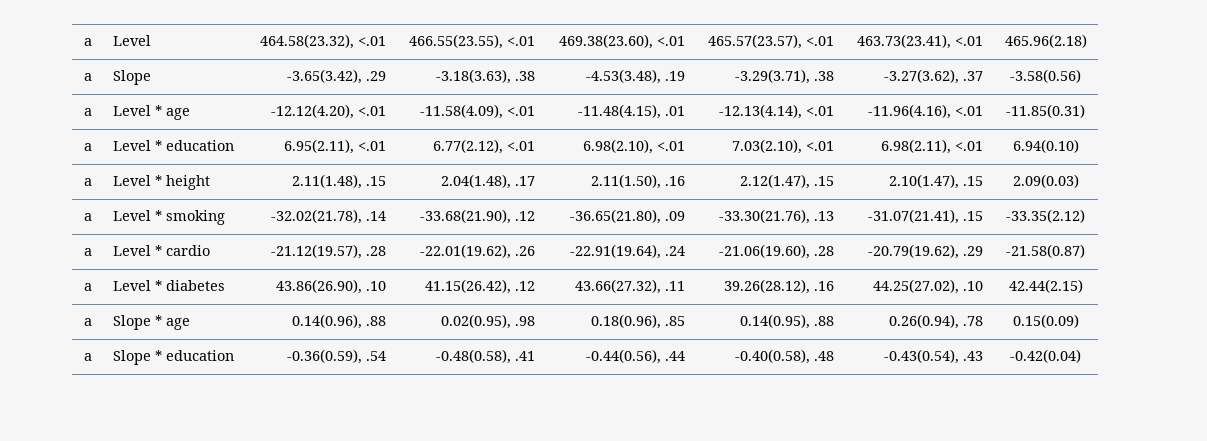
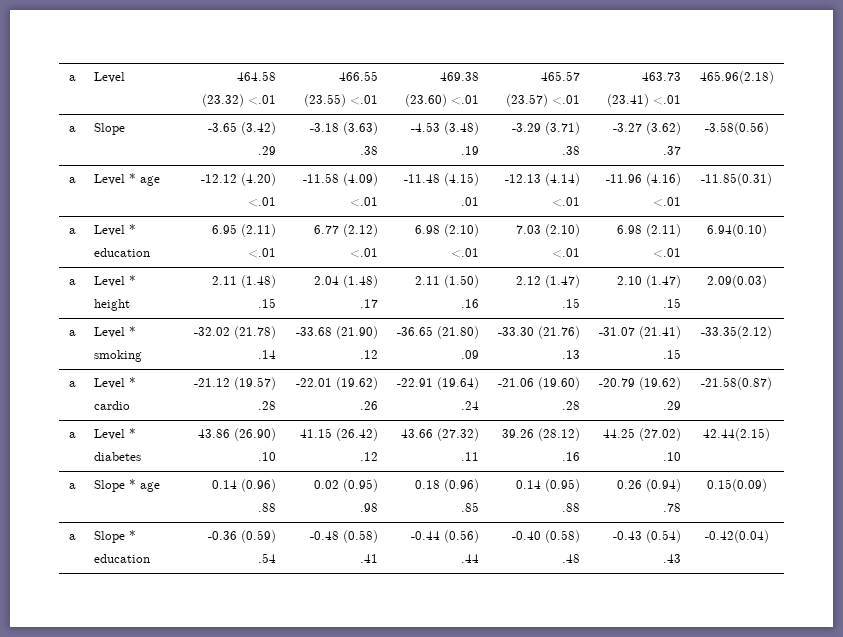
- a | Level | 464.58(23.32), <.01 | 466.55(23.55), <.01 | 469.38(23.60), <.01 | 465.57(23.57), <.01 | 463.73(23.41), <.01 | 465.96(2.18)
+ a | Level | 464.58 (23.32) <.01 | 466.55 (23.55) <.01 | 469.38 (23.60) <.01 | 465.57 (23.57) <.01 | 463.73 (23.41) <.01 | 465.96(2.18)
- a | Slope | -3.65(3.42), .29 | -3.18(3.63), .38 | -4.53(3.48), .19 | -3.29(3.71), .38 | -3.27(3.62), .37 | -3.58(0.56)
+ a | Slope | -3.65 (3.42) .29 | -3.18 (3.63) .38 | -4.53 (3.48) .19 | -3.29 (3.71) .38 | -3.27 (3.62) .37 | -3.58(0.56)
- a | Level * age | -12.12(4.20), <.01 | -11.58(4.09), <.01 | -11.48(4.15), .01 | -12.13(4.14), <.01 | -11.96(4.16), <.01 | -11.85(0.31)
+ a | Level * age | -12.12 (4.20) <.01 | -11.58 (4.09) <.01 | -11.48 (4.15) .01 | -12.13 (4.14) <.01 | -11.96 (4.16) <.01 | -11.85(0.31)
- a | Level * education | 6.95(2.11), <.01 | 6.77(2.12), <.01 | 6.98(2.10), <.01 | 7.03(2.10), <.01 | 6.98(2.11), <.01 | 6.94(0.10)
+ a | Level * education | 6.95 (2.11) <.01 | 6.77 (2.12) <.01 | 6.98 (2.10) <.01 | 7.03 (2.10) <.01 | 6.98 (2.11) <.01 | 6.94(0.10)
- a | Level * height | 2.11(1.48), .15 | 2.04(1.48), .17 | 2.11(1.50), .16 | 2.12(1.47), .15 | 2.10(1.47), .15 | 2.09(0.03)
+ a | Level * height | 2.11 (1.48) .15 | 2.04 (1.48) .17 | 2.11 (1.50) .16 | 2.12 (1.47) .15 | 2.10 (1.47) .15 | 2.09(0.03)
- a | Level * smoking | -32.02(21.78), .14 | -33.68(21.90), .12 | -36.65(21.80), .09 | -33.30(21.76), .13 | -31.07(21.41), .15 | -33.35(2.12)
+ a | Level * smoking | -32.02 (21.78) .14 | -33.68 (21.90) .12 | -36.65 (21.80) .09 | -33.30 (21.76) .13 | -31.07 (21.41) .15 | -33.35(2.12)
- a | Level * cardio | -21.12(19.57), .28 | -22.01(19.62), .26 | -22.91(19.64), .24 | -21.06(19.60), .28 | -20.79(19.62), .29 | -21.58(0.87)
+ a | Level * cardio | -21.12 (19.57) .28 | -22.01 (19.62) .26 | -22.91 (19.64) .24 | -21.06 (19.60) .28 | -20.79 (19.62) .29 | -21.58(0.87)
- a | Level * diabetes | 43.86(26.90), .10 | 41.15(26.42), .12 | 43.66(27.32), .11 | 39.26(28.12), .16 | 44.25(27.02), .10 | 42.44(2.15)
+ a | Level * diabetes | 43.86 (26.90) .10 | 41.15 (26.42) .12 | 43.66 (27.32) .11 | 39.26 (28.12) .16 | 44.25 (27.02) .10 | 42.44(2.15)
- a | Slope * age | 0.14(0.96), .88 | 0.02(0.95), .98 | 0.18(0.96), .85 | 0.14(0.95), .88 | 0.26(0.94), .78 | 0.15(0.09)
+ a | Slope * age | 0.14 (0.96) .88 | 0.02 (0.95) .98 | 0.18 (0.96) .85 | 0.14 (0.95) .88 | 0.26 (0.94) .78 | 0.15(0.09)
- a | Slope * education | -0.36(0.59), .54 | -0.48(0.58), .41 | -0.44(0.56), .44 | -0.40(0.58), .48 | -0.43(0.54), .43 | -0.42(0.04)
+ a | Slope * education | -0.36 (0.59) .54 | -0.48 (0.58) .41 | -0.44 (0.56) .44 | -0.40 (0.58) .48 | -0.43 (0.54) .43 | -0.42(0.04)

